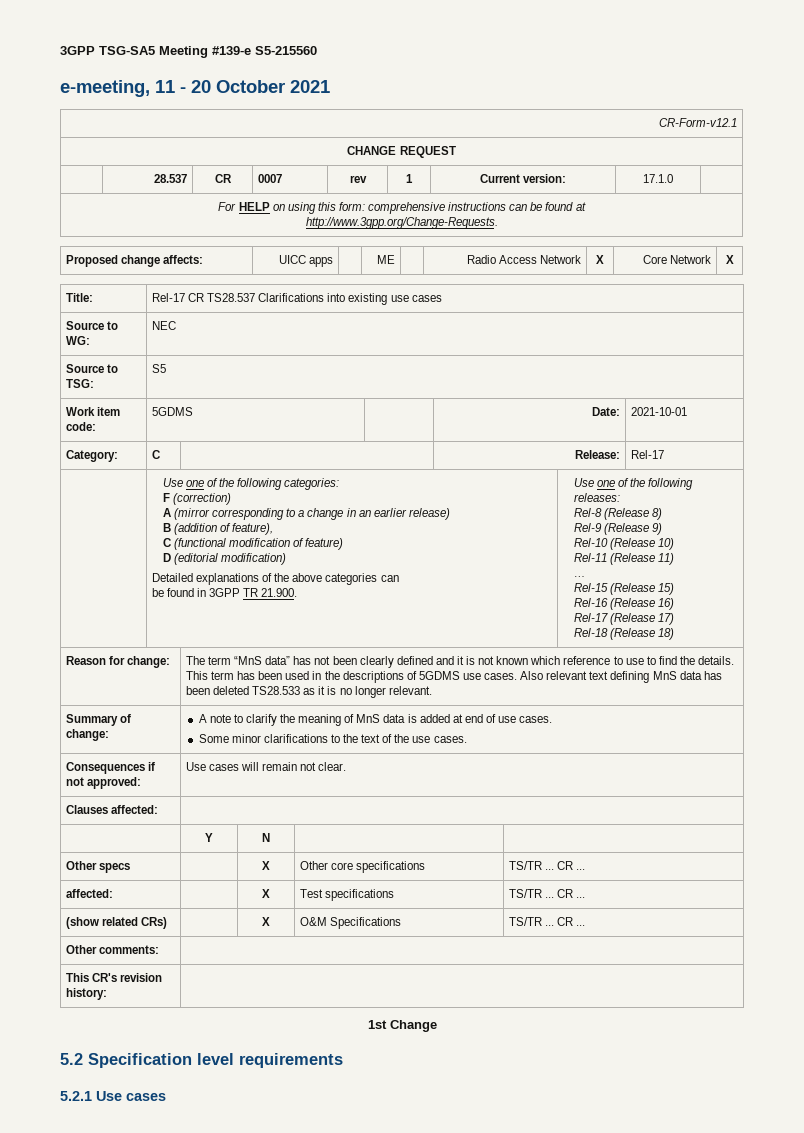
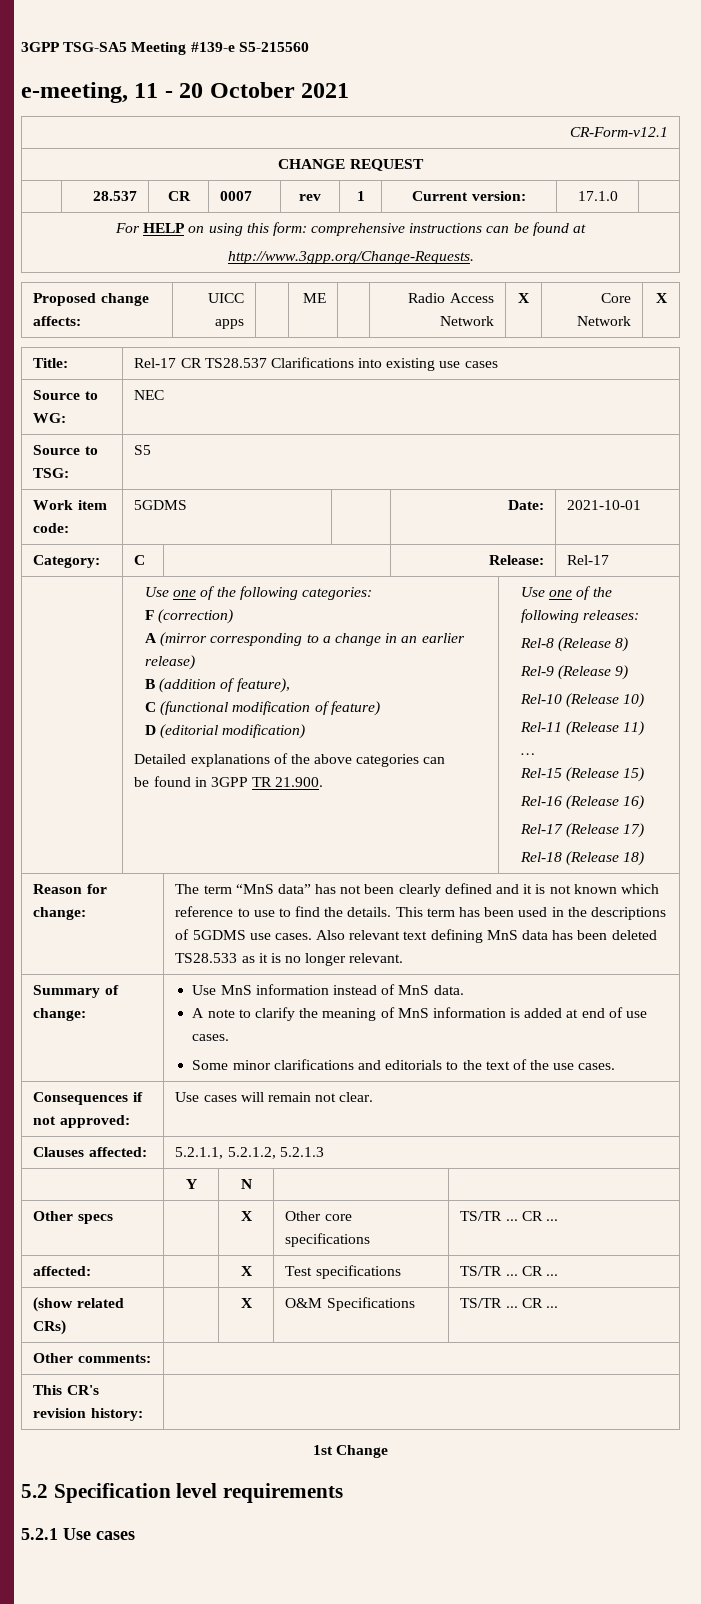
- Summary of change: | A note to clarify the meaning of MnS data is added at end of use cases.
- Some minor clarifications to the text of the use cases.
+ Summary of change: | Use MnS information instead of MnS data.
+ A note to clarify the meaning of MnS information is added at end of use cases.
+ Some minor clarifications and editorials to the text of the use cases.
- Clauses affected: |
+ Clauses affected: | 5.2.1.1, 5.2.1.2, 5.2.1.3

